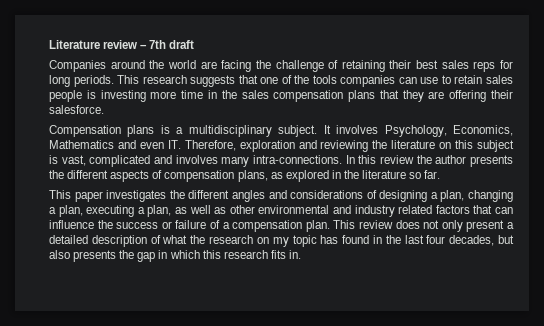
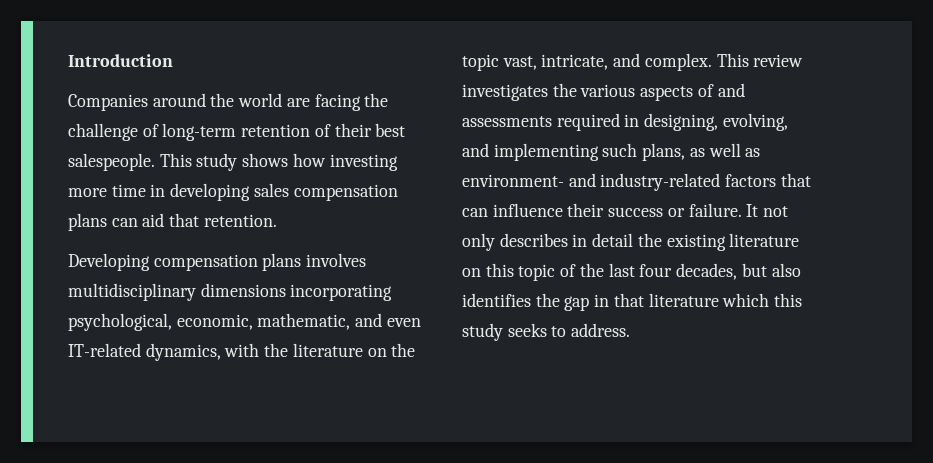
- Literature review – 7th draft
+ Introduction
- Companies around the world are facing the challenge of retaining their best sales reps for long periods. This research suggests that one of the tools companies can use to retain sales people is investing more time in the sales compensation plans that they are offering their salesforce.
- Compensation plans is a multidisciplinary subject. It involves Psychology, Economics, Mathematics and even IT. Therefore, exploration and reviewing the literature on this subject is vast, complicated and involves many intra-connections. In this review the author presents the different aspects of compensation plans, as explored in the literature so far.
- This paper investigates the different angles and considerations of designing a plan, changing a plan, executing a plan, as well as other environmental and industry related factors that can influence the success or failure of a compensation plan. This review does not only present a detailed description of what the research on my topic has found in the last four decades, but also presents the gap in which this research fits in.
+ Companies around the world are facing the challenge of long-term retention of their best salespeople. This study shows how investing more time in developing sales compensation plans can aid that retention.
+ Developing compensation plans involves multidisciplinary dimensions incorporating psychological, economic, mathematic, and even IT-related dynamics, with the literature on the topic vast, intricate, and complex. This review investigates the various aspects of and assessments required in designing, evolving, and implementing such plans, as well as environment- and industry-related factors that can influence their success or failure. It not only describes in detail the existing literature on this topic of the last four decades, but also identifies the gap in that literature which this study seeks to address.

